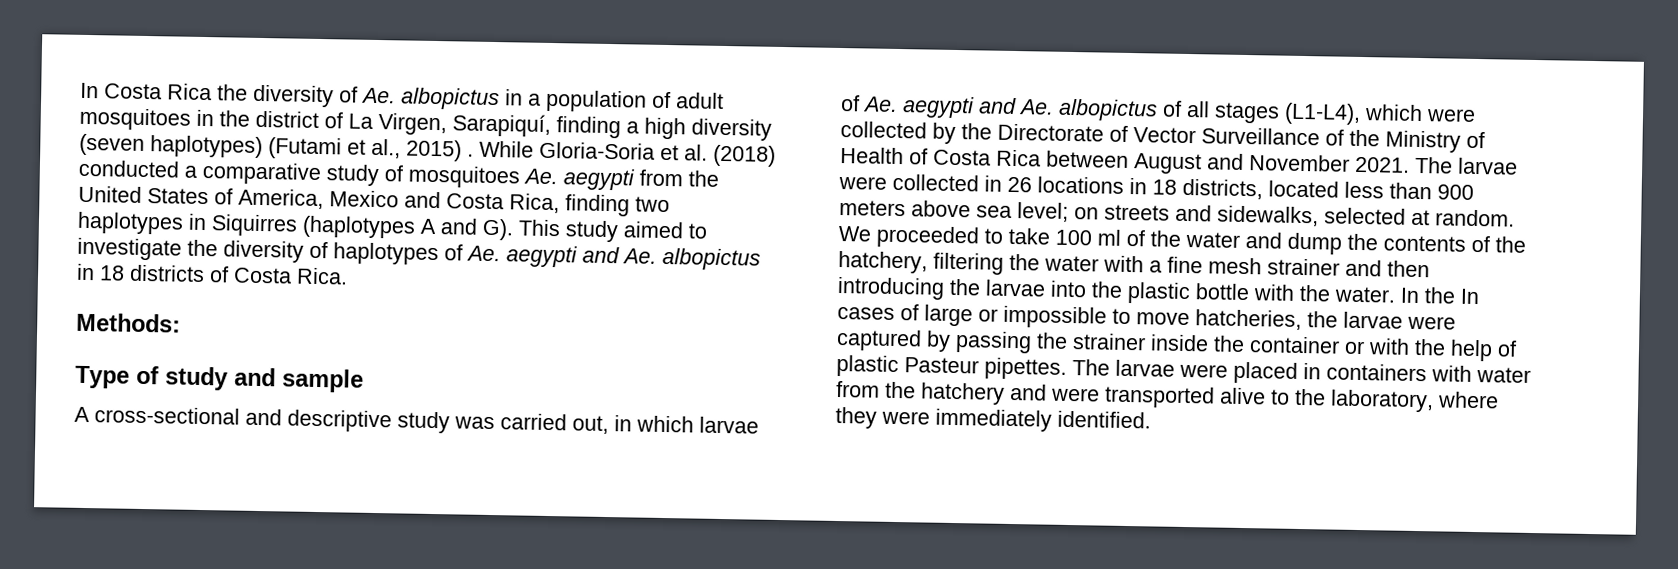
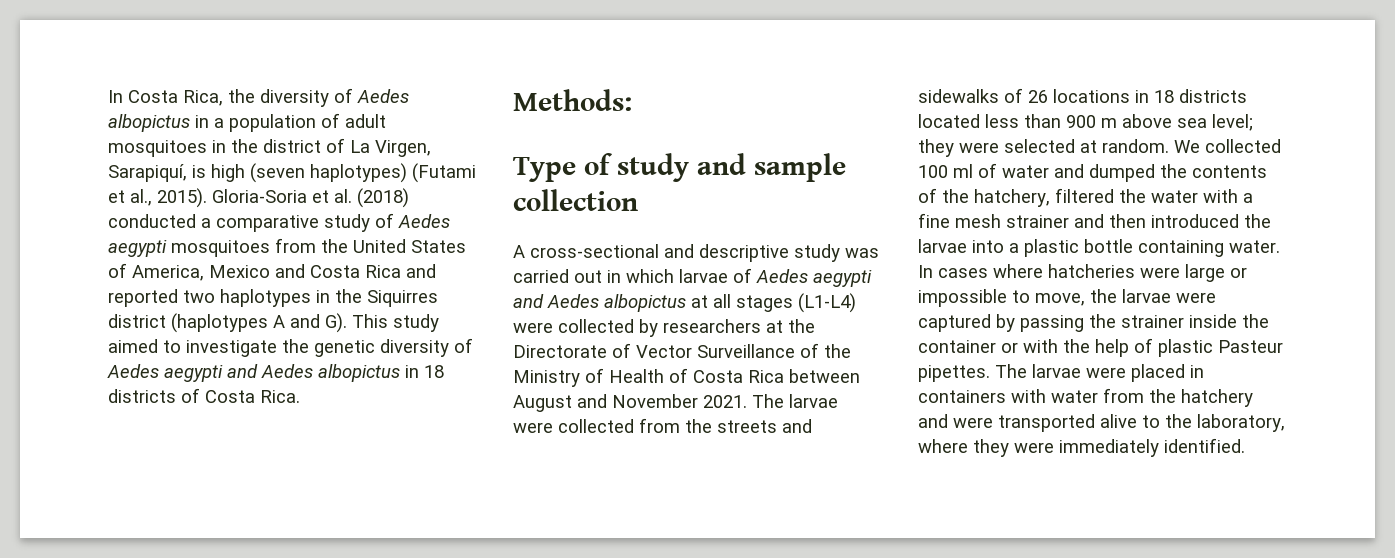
- In Costa Rica the diversity of Ae. albopictus in a population of adult mosquitoes in the district of La Virgen, Sarapiquí, finding a high diversity (seven haplotypes) (Futami et al., 2015) . While Gloria-Soria et al. (2018) conducted a comparative study of mosquitoes Ae. aegypti from the United States of America, Mexico and Costa Rica, finding two haplotypes in Siquirres (haplotypes A and G). This study aimed to investigate the diversity of haplotypes of Ae. aegypti and Ae. albopictus in 18 districts of Costa Rica.
+ In Costa Rica, the diversity of Aedes albopictus in a population of adult mosquitoes in the district of La Virgen, Sarapiquí, is high (seven haplotypes) (Futami et al., 2015). Gloria-Soria et al. (2018) conducted a comparative study of Aedes aegypti mosquitoes from the United States of America, Mexico and Costa Rica and reported two haplotypes in the Siquirres district (haplotypes A and G). This study aimed to investigate the genetic diversity of Aedes aegypti and Aedes albopictus in 18 districts of Costa Rica.
- Type of study and sample
+ Type of study and sample collection
- A cross-sectional and descriptive study was carried out, in which larvae of Ae. aegypti and Ae. albopictus of all stages (L1-L4), which were collected by the Directorate of Vector Surveillance of the Ministry of Health of Costa Rica between August and November 2021.
+ A cross-sectional and descriptive study was carried out in which larvae of Aedes aegypti and Aedes albopictus at all stages (L1-L4) were collected by researchers at the Directorate of Vector Surveillance of the Ministry of Health of Costa Rica between August and November 2021.
- The larvae were collected in 26 locations in 18 districts, located less than 900 meters above sea level; on streets and sidewalks, selected at random.
+ The larvae were collected from the streets and sidewalks of 26 locations in 18 districts located less than 900 m above sea level; they were selected at random.
- We proceeded to take 100 ml of the water and dump the contents of the hatchery, filtering the water with a fine mesh strainer and then introducing the larvae into the plastic bottle with the water. In the In cases of large or impossible to move hatcheries, the larvae were captured by passing the strainer inside the container or with the help of plastic Pasteur pipettes.
+ We collected 100 ml of water and dumped the contents of the hatchery, filtered the water with a fine mesh strainer and then introduced the larvae into a plastic bottle containing water. In cases where hatcheries were large or impossible to move, the larvae were captured by passing the strainer inside the container or with the help of plastic Pasteur pipettes.

